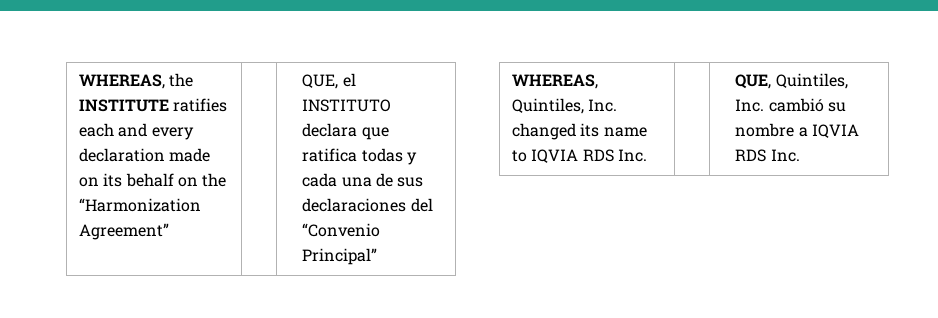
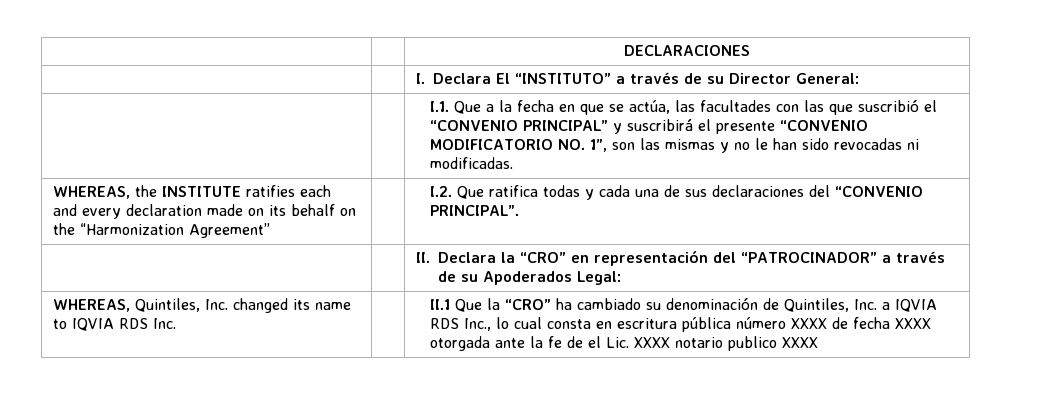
+ | | DECLARACIONES
+ | | I. Declara El “INSTITUTO” a través de su Director General:
+ | | I.1. Que a la fecha en que se actúa, las facultades con las que suscribió el “CONVENIO PRINCIPAL” y suscribirá el presente “CONVENIO MODIFICATORIO NO. 1”, son las mismas y no le han sido revocadas ni modificadas.
- WHEREAS, the INSTITUTE ratifies each and every declaration made on its behalf on the “Harmonization Agreement” | | QUE, el INSTITUTO declara que ratifica todas y cada una de sus declaraciones del “Convenio Principal”
+ WHEREAS, the INSTITUTE ratifies each and every declaration made on its behalf on the “Harmonization Agreement” | | I.2. Que ratifica todas y cada una de sus declaraciones del “CONVENIO PRINCIPAL”.
+ | | II. Declara la “CRO” en representación del “PATROCINADOR” a través de su Apoderados Legal:
- QUE, Quintiles, Inc. cambió su nombre a IQVIA RDS Inc.
+ II.1 Que la “CRO” ha cambiado su denominación de Quintiles, Inc. a IQVIA RDS Inc., lo cual consta en escritura pública número XXXX de fecha XXXX otorgada ante la fe de el Lic. XXXX notario publico XXXX

